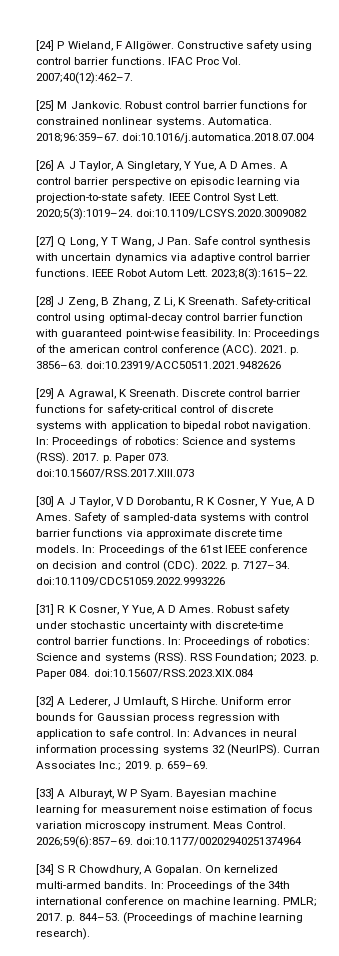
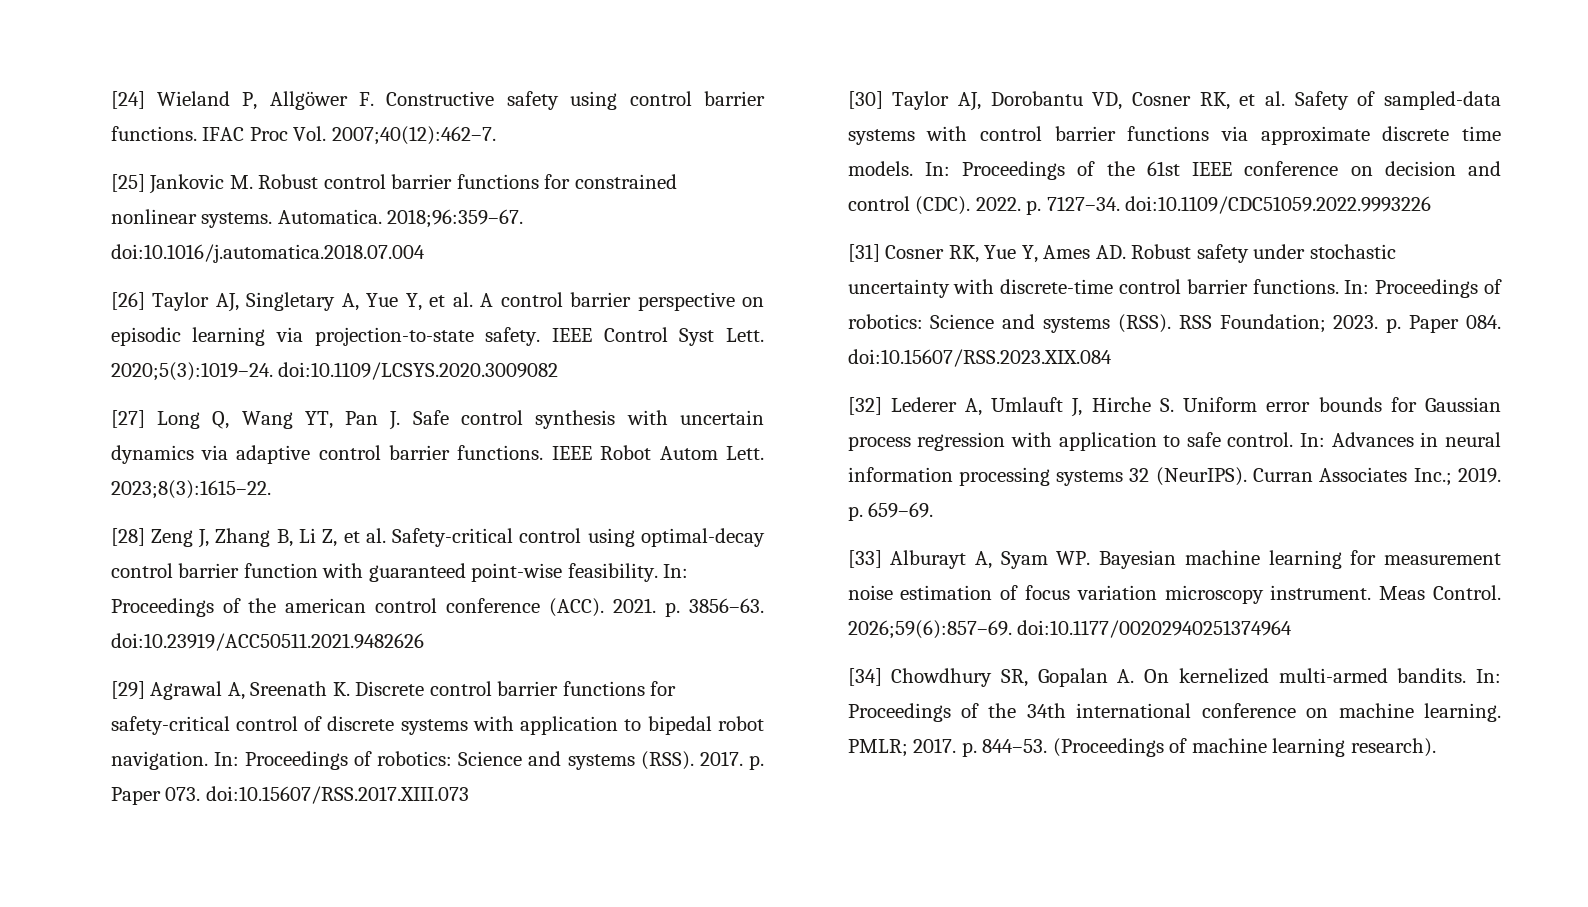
- [24] P Wieland, F Allgöwer. Constructive safety using control barrier functions.
+ [24] Wieland P, Allgöwer F. Constructive safety using control barrier functions.
- [25] M Jankovic. Robust control barrier functions for constrained nonlinear systems.
+ [25] Jankovic M. Robust control barrier functions for constrained nonlinear systems.
- [26] A J Taylor, A Singletary, Y Yue, A D Ames. A control barrier perspective on episodic learning via projection-to-state safety.
+ [26] Taylor AJ, Singletary A, Yue Y, et al. A control barrier perspective on episodic learning via projection-to-state safety.
- [27] Q Long, Y T Wang, J Pan. Safe control synthesis with uncertain dynamics via adaptive control barrier functions.
+ [27] Long Q, Wang YT, Pan J. Safe control synthesis with uncertain dynamics via adaptive control barrier functions.
- [28] J Zeng, B Zhang, Z Li, K Sreenath. Safety-critical control using optimal-decay control barrier function with guaranteed point-wise feasibility.
+ [28] Zeng J, Zhang B, Li Z, et al. Safety-critical control using optimal-decay control barrier function with guaranteed point-wise feasibility.
- [29] A Agrawal, K Sreenath. Discrete control barrier functions for safety-critical control of discrete systems with application to bipedal robot navigation.
+ [29] Agrawal A, Sreenath K. Discrete control barrier functions for safety-critical control of discrete systems with application to bipedal robot navigation.
- [30] A J Taylor, V D Dorobantu, R K Cosner, Y Yue, A D Ames. Safety of sampled-data systems with control barrier functions via approximate discrete time models.
+ [30] Taylor AJ, Dorobantu VD, Cosner RK, et al. Safety of sampled-data systems with control barrier functions via approximate discrete time models.
- [31] R K Cosner, Y Yue, A D Ames. Robust safety under stochastic uncertainty with discrete-time control barrier functions.
+ [31] Cosner RK, Yue Y, Ames AD. Robust safety under stochastic uncertainty with discrete-time control barrier functions.
- [32] A Lederer, J Umlauft, S Hirche. Uniform error bounds for Gaussian process regression with application to safe control.
+ [32] Lederer A, Umlauft J, Hirche S. Uniform error bounds for Gaussian process regression with application to safe control.
- [33] A Alburayt, W P Syam. Bayesian machine learning for measurement noise estimation of focus variation microscopy instrument.
+ [33] Alburayt A, Syam WP. Bayesian machine learning for measurement noise estimation of focus variation microscopy instrument.
- [34] S R Chowdhury, A Gopalan. On kernelized multi-armed bandits.
+ [34] Chowdhury SR, Gopalan A. On kernelized multi-armed bandits.

